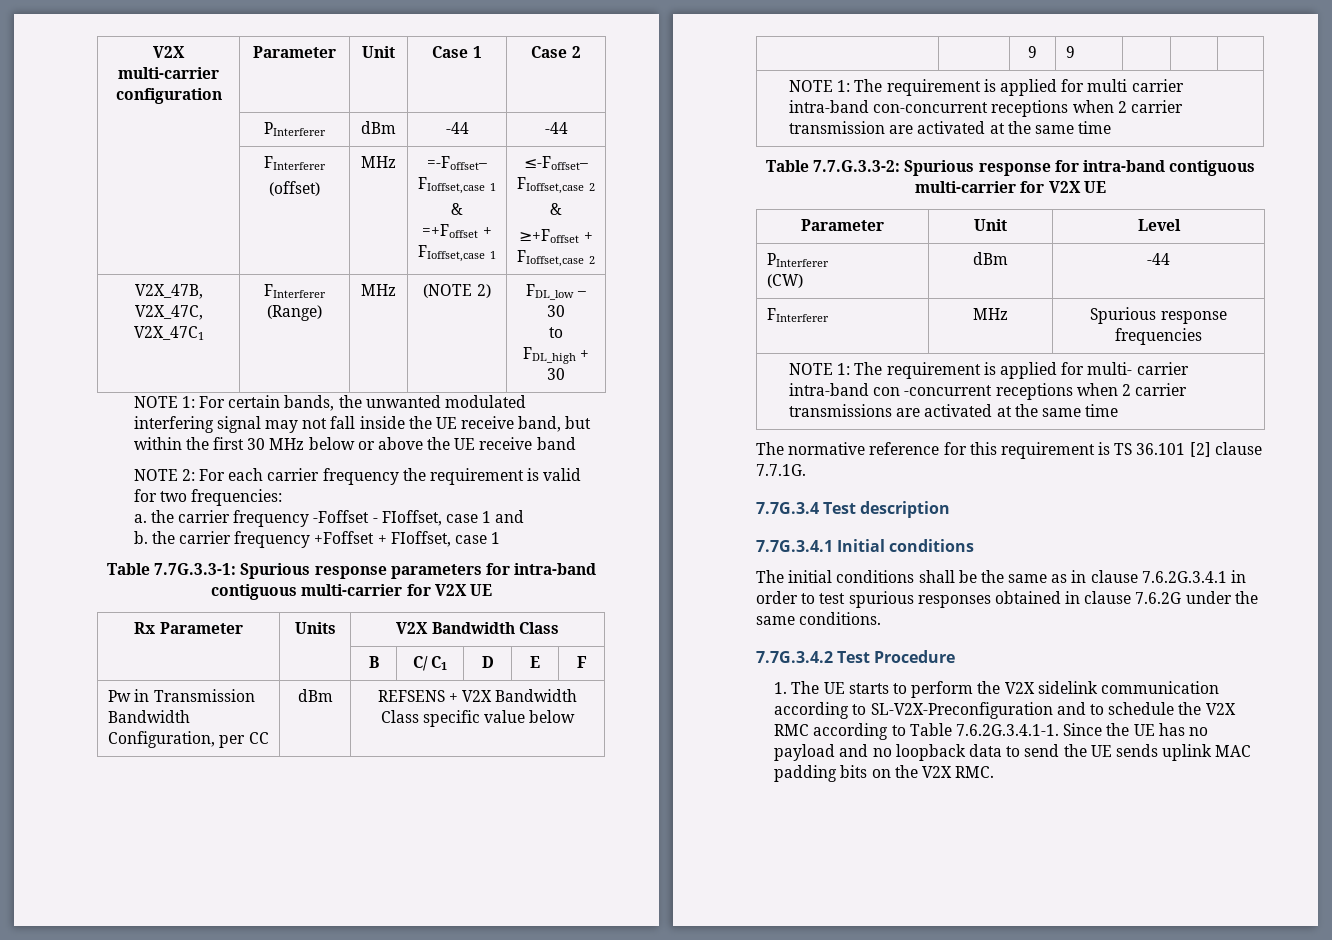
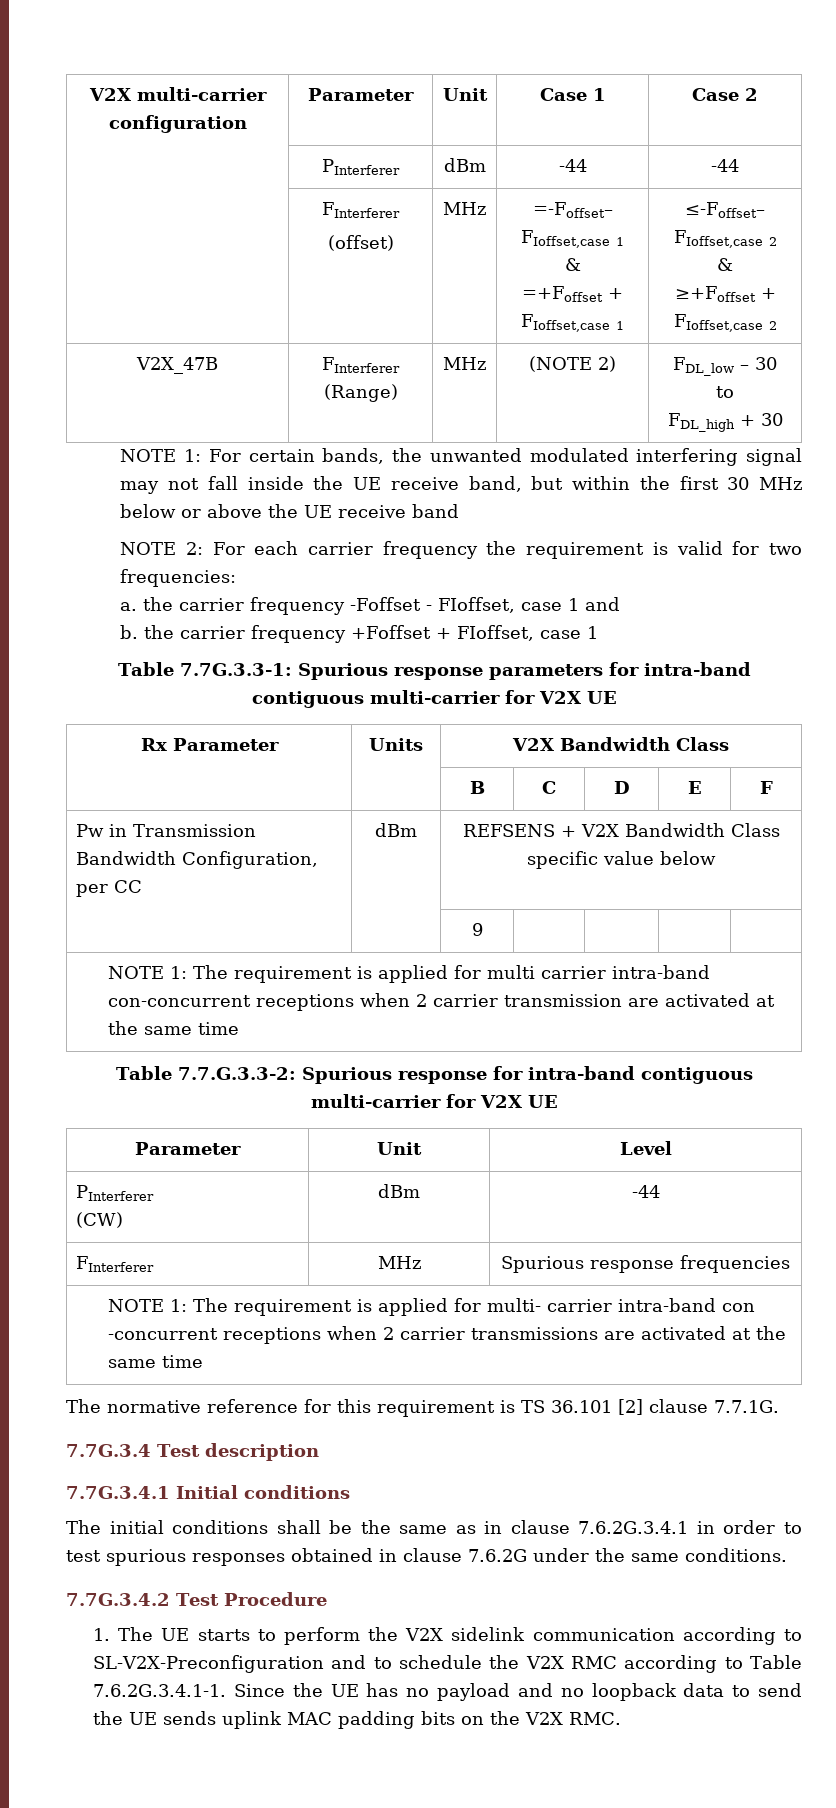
- V2X_47B, V2X_47C, V2X_47C1 | FInterferer (Range) | MHz | (NOTE 2) | FDL_low – 30
+ V2X_47B | FInterferer (Range) | MHz | (NOTE 2) | FDL_low – 30
- | | B | C/ C1 | D | E | F
+ | | B | C | D | E | F
- | | 9 | 9 | | |
+ | | 9 | | | |

